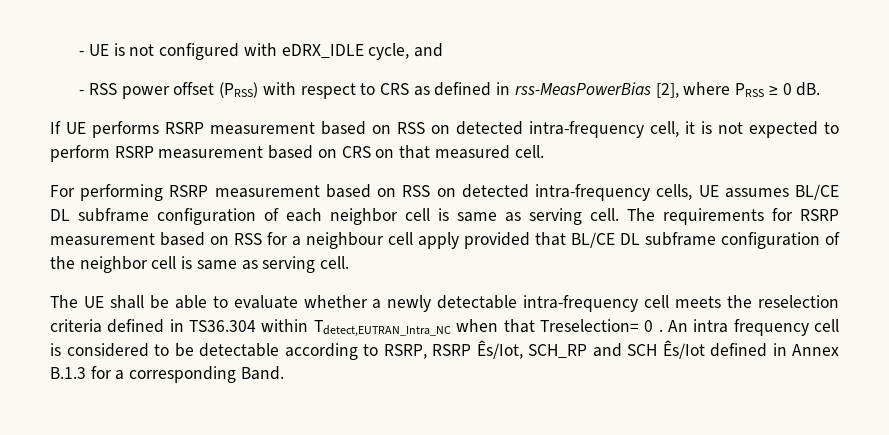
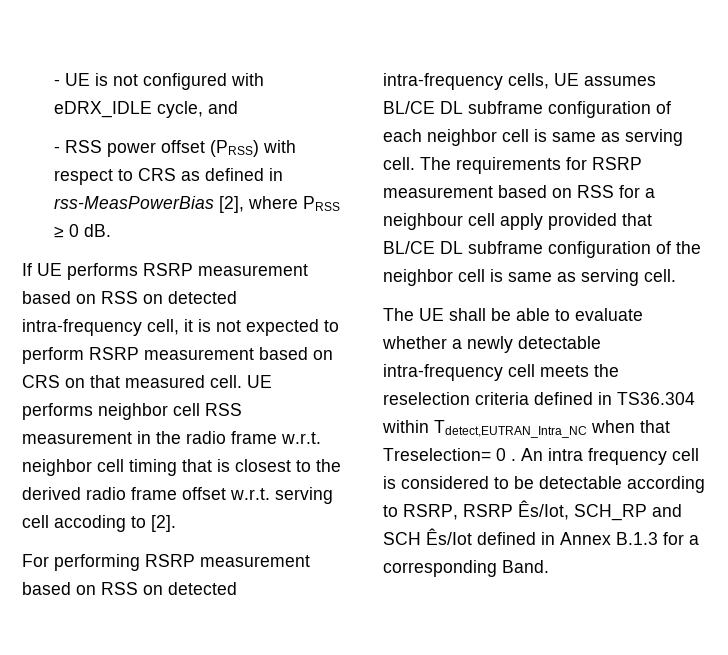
+ UE performs neighbor cell RSS measurement in the radio frame w.r.t. neighbor cell timing that is closest to the derived radio frame offset w.r.t. serving cell accoding to [2].

